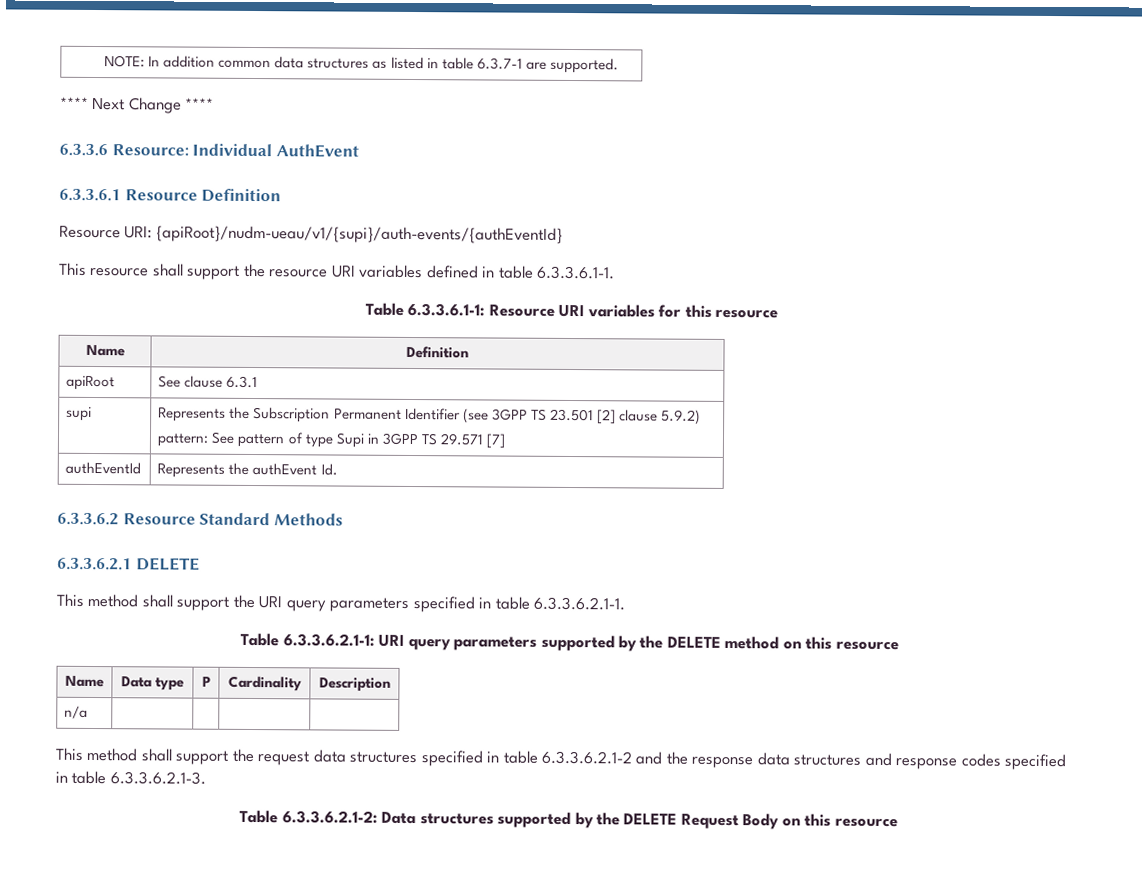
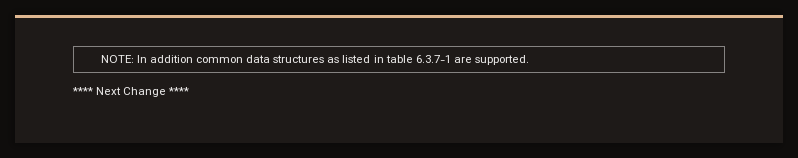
- 6.3.3.6 Resource: Individual AuthEvent
- 6.3.3.6.1 Resource Definition
- Resource URI: {apiRoot}/nudm-ueau/v1/{supi}/auth-events/{authEventId}
- This resource shall support the resource URI variables defined in table 6.3.3.6.1-1.
- Table 6.3.3.6.1-1: Resource URI variables for this resource
- Name | Definition
- apiRoot | See clause 6.3.1
- supi | Represents the Subscription Permanent Identifier (see 3GPP TS 23.501 [2] clause 5.9.2)
- pattern: See pattern of type Supi in 3GPP TS 29.571 [7]
- authEventId | Represents the authEvent Id.
- 6.3.3.6.2 Resource Standard Methods
- 6.3.3.6.2.1 DELETE
- This method shall support the URI query parameters specified in table 6.3.3.6.2.1-1.
- Table 6.3.3.6.2.1-1: URI query parameters supported by the DELETE method on this resource
- Name | Data type | P | Cardinality | Description
- n/a | | | |
- This method shall support the request data structures specified in table 6.3.3.6.2.1-2 and the response data structures and response codes specified in table 6.3.3.6.2.1-3.
- Table 6.3.3.6.2.1-2: Data structures supported by the DELETE Request Body on this resource

